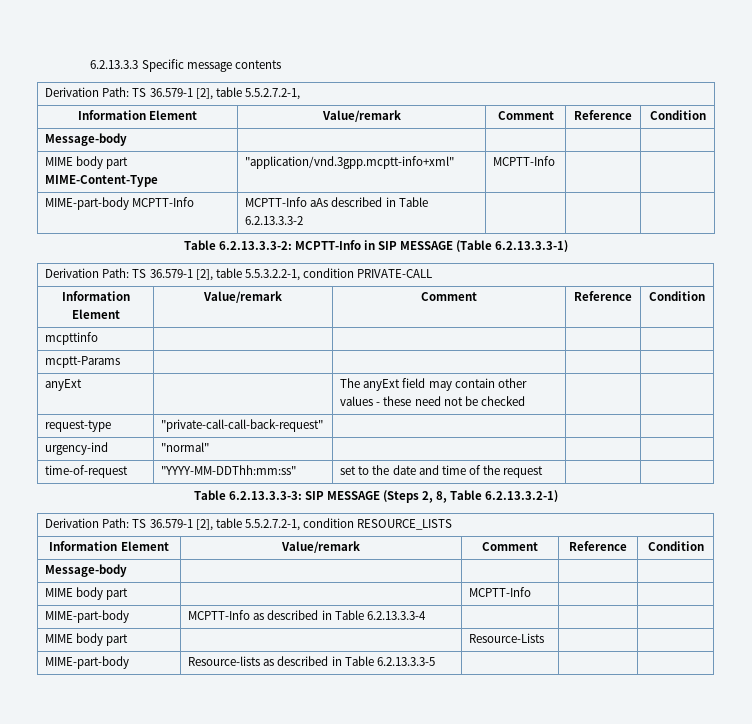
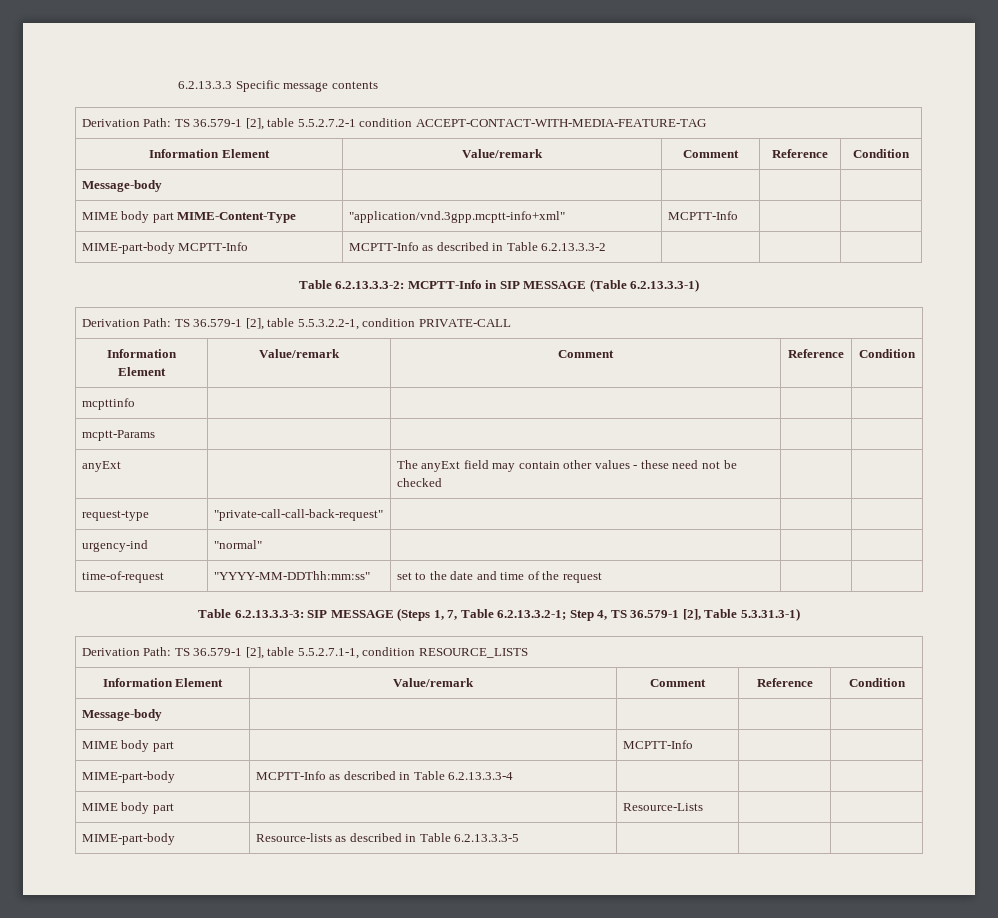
  6.2.13.3.3 Specific message contents
- Derivation Path: TS 36.579-1 [2], table 5.5.2.7.2-1,
+ Derivation Path: TS 36.579-1 [2], table 5.5.2.7.2-1 condition ACCEPT-CONTACT-WITH-MEDIA-FEATURE-TAG
- MIME-part-body MCPTT-Info | MCPTT-Info aAs described in Table 6.2.13.3.3-2 | | |
+ MIME-part-body MCPTT-Info | MCPTT-Info as described in Table 6.2.13.3.3-2 | | |
- Table 6.2.13.3.3-3: SIP MESSAGE (Steps 2, 8, Table 6.2.13.3.2-1)
- Derivation Path: TS 36.579-1 [2], table 5.5.2.7.2-1, condition RESOURCE_LISTS
+ Table 6.2.13.3.3-3: SIP MESSAGE (Steps 1, 7, Table 6.2.13.3.2-1; Step 4, TS 36.579-1 [2], Table 5.3.31.3-1)
+ Derivation Path: TS 36.579-1 [2], table 5.5.2.7.1-1, condition RESOURCE_LISTS

